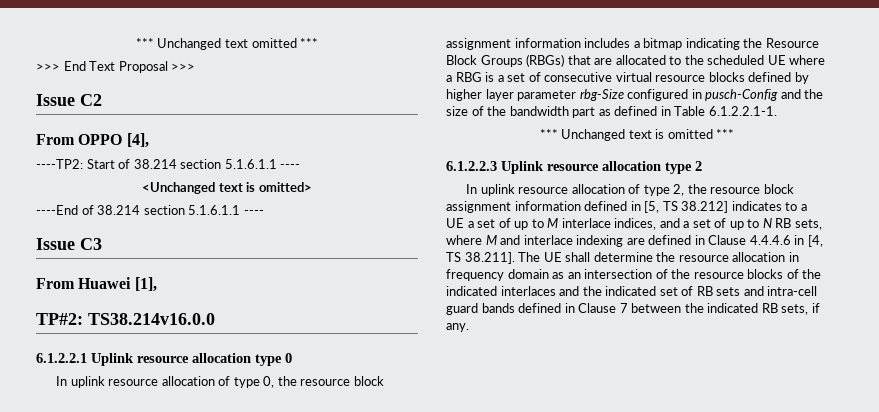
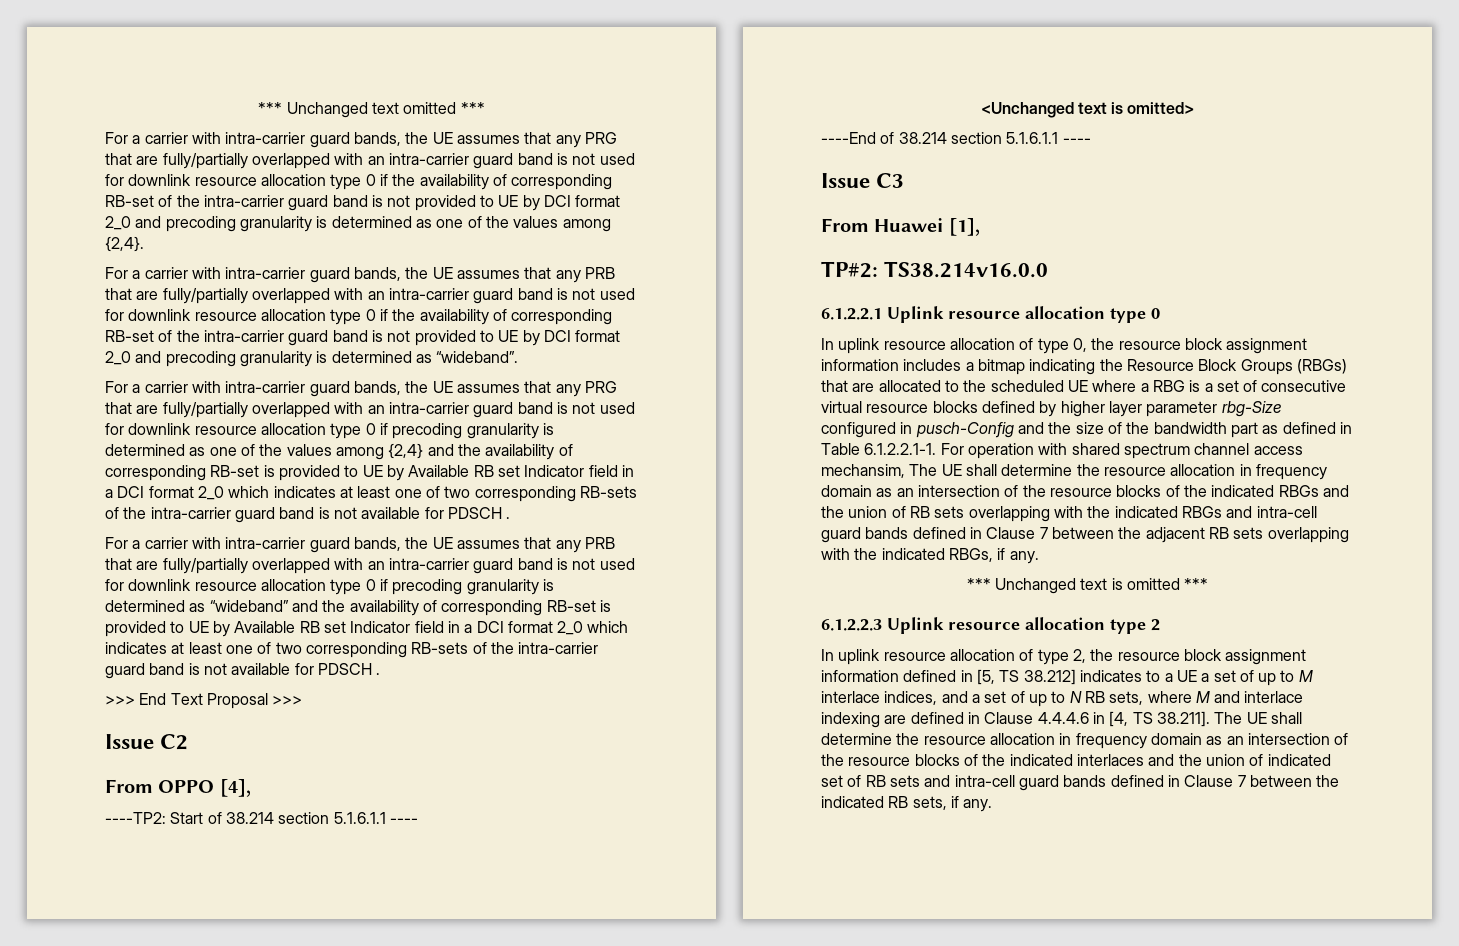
+ For a carrier with intra-carrier guard bands, the UE assumes that any PRG that are fully/partially overlapped with an intra-carrier guard band is not used for downlink resource allocation type 0 if the availability of corresponding RB-set of the intra-carrier guard band is not provided to UE by DCI format 2_0 and precoding granularity is determined as one of the values among {2,4}.
+ For a carrier with intra-carrier guard bands, the UE assumes that any PRB that are fully/partially overlapped with an intra-carrier guard band is not used for downlink resource allocation type 0 if the availability of corresponding RB-set of the intra-carrier guard band is not provided to UE by DCI format 2_0 and precoding granularity is determined as “wideband”.
+ For a carrier with intra-carrier guard bands, the UE assumes that any PRG that are fully/partially overlapped with an intra-carrier guard band is not used for downlink resource allocation type 0 if precoding granularity is determined as one of the values among {2,4} and the availability of corresponding RB-set is provided to UE by Available RB set Indicator field in a DCI format 2_0 which indicates at least one of two corresponding RB-sets of the intra-carrier guard band is not available for PDSCH .
+ For a carrier with intra-carrier guard bands, the UE assumes that any PRB that are fully/partially overlapped with an intra-carrier guard band is not used for downlink resource allocation type 0 if precoding granularity is determined as “wideband” and the availability of corresponding RB-set is provided to UE by Available RB set Indicator field in a DCI format 2_0 which indicates at least one of two corresponding RB-sets of the intra-carrier guard band is not available for PDSCH .
- In uplink resource allocation of type 0, the resource block assignment information includes a bitmap indicating the Resource Block Groups (RBGs) that are allocated to the scheduled UE where a RBG is a set of consecutive virtual resource blocks defined by higher layer parameter rbg-Size configured in pusch-Config and the size of the bandwidth part as defined in Table 6.1.2.2.1-1.
+ In uplink resource allocation of type 0, the resource block assignment information includes a bitmap indicating the Resource Block Groups (RBGs) that are allocated to the scheduled UE where a RBG is a set of consecutive virtual resource blocks defined by higher layer parameter rbg-Size configured in pusch-Config and the size of the bandwidth part as defined in Table 6.1.2.2.1-1. For operation with shared spectrum channel access mechansim, The UE shall determine the resource allocation in frequency domain as an intersection of the resource blocks of the indicated RBGs and the union of RB sets overlapping with the indicated RBGs and intra-cell guard bands defined in Clause 7 between the adjacent RB sets overlapping with the indicated RBGs, if any.
- In uplink resource allocation of type 2, the resource block assignment information defined in [5, TS 38.212] indicates to a UE a set of up to M interlace indices, and a set of up to N RB sets, where M and interlace indexing are defined in Clause 4.4.4.6 in [4, TS 38.211]. The UE shall determine the resource allocation in frequency domain as an intersection of the resource blocks of the indicated interlaces and the indicated set of RB sets and intra-cell guard bands defined in Clause 7 between the indicated RB sets, if any.
+ In uplink resource allocation of type 2, the resource block assignment information defined in [5, TS 38.212] indicates to a UE a set of up to M interlace indices, and a set of up to N RB sets, where M and interlace indexing are defined in Clause 4.4.4.6 in [4, TS 38.211]. The UE shall determine the resource allocation in frequency domain as an intersection of the resource blocks of the indicated interlaces and the union of indicated set of RB sets and intra-cell guard bands defined in Clause 7 between the indicated RB sets, if any.

